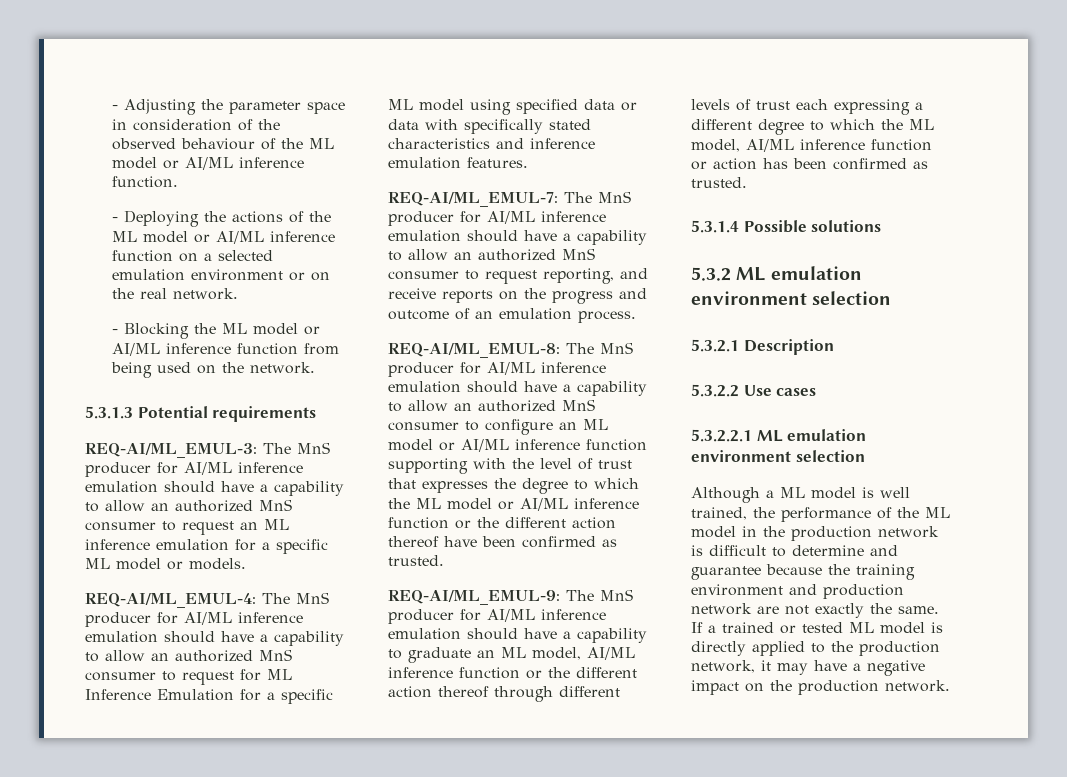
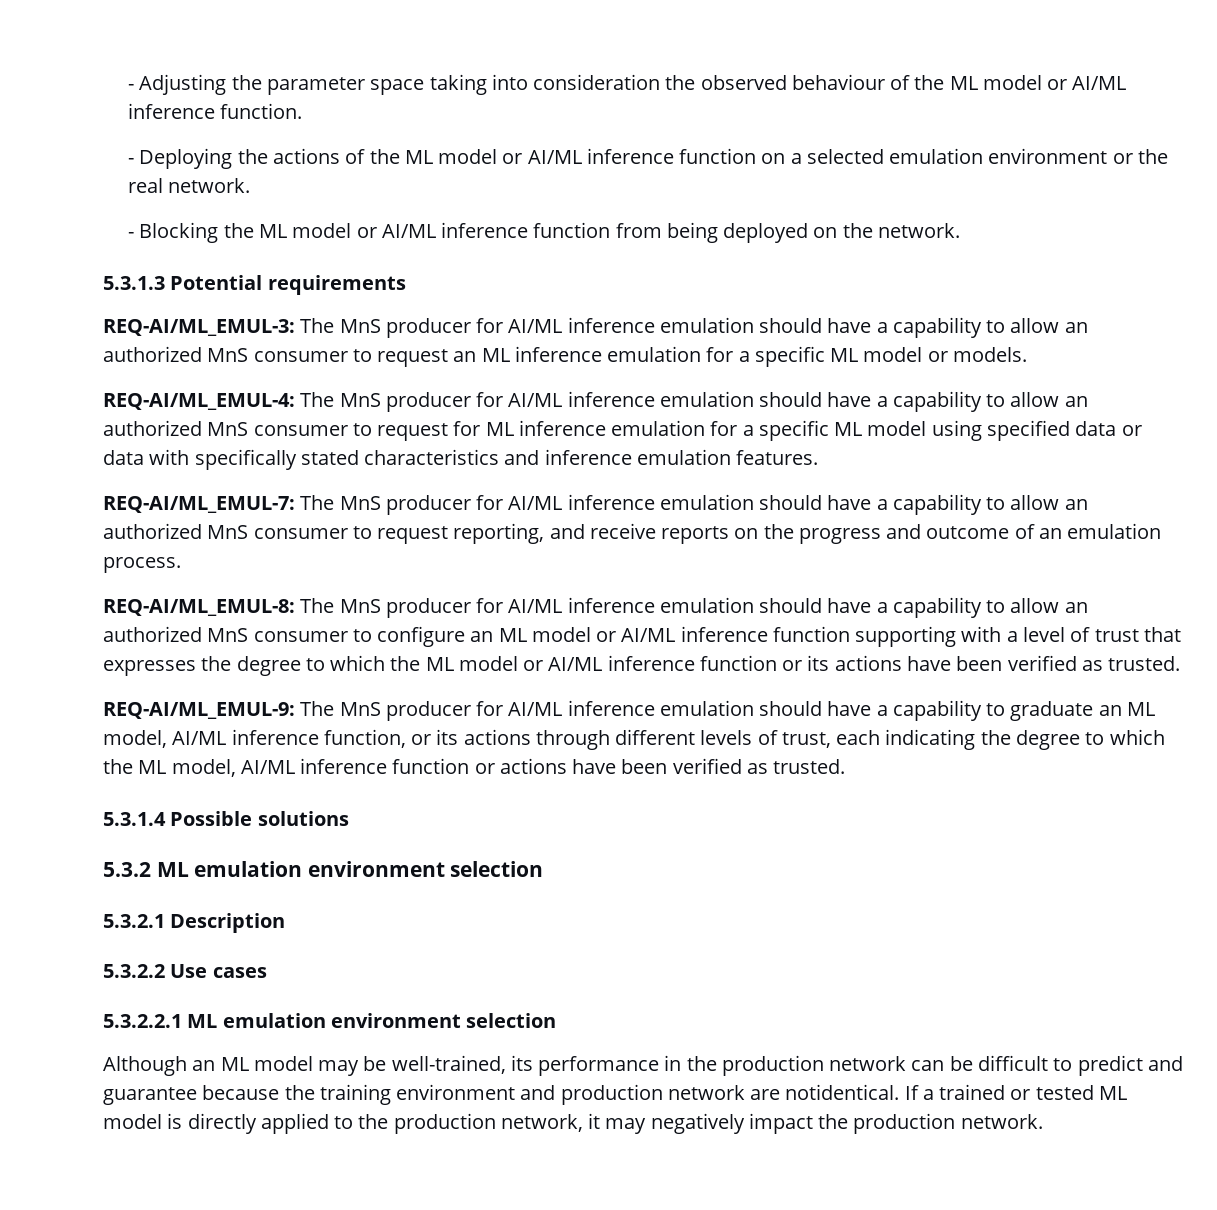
- - Adjusting the parameter space in consideration of the observed behaviour of the ML model or AI/ML inference function.
+ - Adjusting the parameter space taking into consideration the observed behaviour of the ML model or AI/ML inference function.
- - Deploying the actions of the ML model or AI/ML inference function on a selected emulation environment or on the real network.
+ - Deploying the actions of the ML model or AI/ML inference function on a selected emulation environment or the real network.
- - Blocking the ML model or AI/ML inference function from being used on the network.
+ - Blocking the ML model or AI/ML inference function from being deployed on the network.
- REQ-AI/ML_EMUL-4: The MnS producer for AI/ML inference emulation should have a capability to allow an authorized MnS consumer to request for ML Inference Emulation for a specific ML model using specified data or data with specifically stated characteristics and inference emulation features.
+ REQ-AI/ML_EMUL-4: The MnS producer for AI/ML inference emulation should have a capability to allow an authorized MnS consumer to request for ML inference emulation for a specific ML model using specified data or data with specifically stated characteristics and inference emulation features.
- REQ-AI/ML_EMUL-8: The MnS producer for AI/ML inference emulation should have a capability to allow an authorized MnS consumer to configure an ML model or AI/ML inference function supporting with the level of trust that expresses the degree to which the ML model or AI/ML inference function or the different action thereof have been confirmed as trusted.
+ REQ-AI/ML_EMUL-8: The MnS producer for AI/ML inference emulation should have a capability to allow an authorized MnS consumer to configure an ML model or AI/ML inference function supporting with a level of trust that expresses the degree to which the ML model or AI/ML inference function or its actions have been verified as trusted.
- REQ-AI/ML_EMUL-9: The MnS producer for AI/ML inference emulation should have a capability to graduate an ML model, AI/ML inference function or the different action thereof through different levels of trust each expressing a different degree to which the ML model, AI/ML inference function or action has been confirmed as trusted.
+ REQ-AI/ML_EMUL-9: The MnS producer for AI/ML inference emulation should have a capability to graduate an ML model, AI/ML inference function, or its actions through different levels of trust, each indicating the degree to which the ML model, AI/ML inference function or actions have been verified as trusted.
- Although a ML model is well trained, the performance of the ML model in the production network is difficult to determine and guarantee because the training environment and production network are not exactly the same.
+ Although an ML model may be well-trained, its performance in the production network can be difficult to predict and guarantee because the training environment and production network are notidentical.
- If a trained or tested ML model is directly applied to the production network, it may have a negative impact on the production network.
+ If a trained or tested ML model is directly applied to the production network, it may negatively impact the production network.

